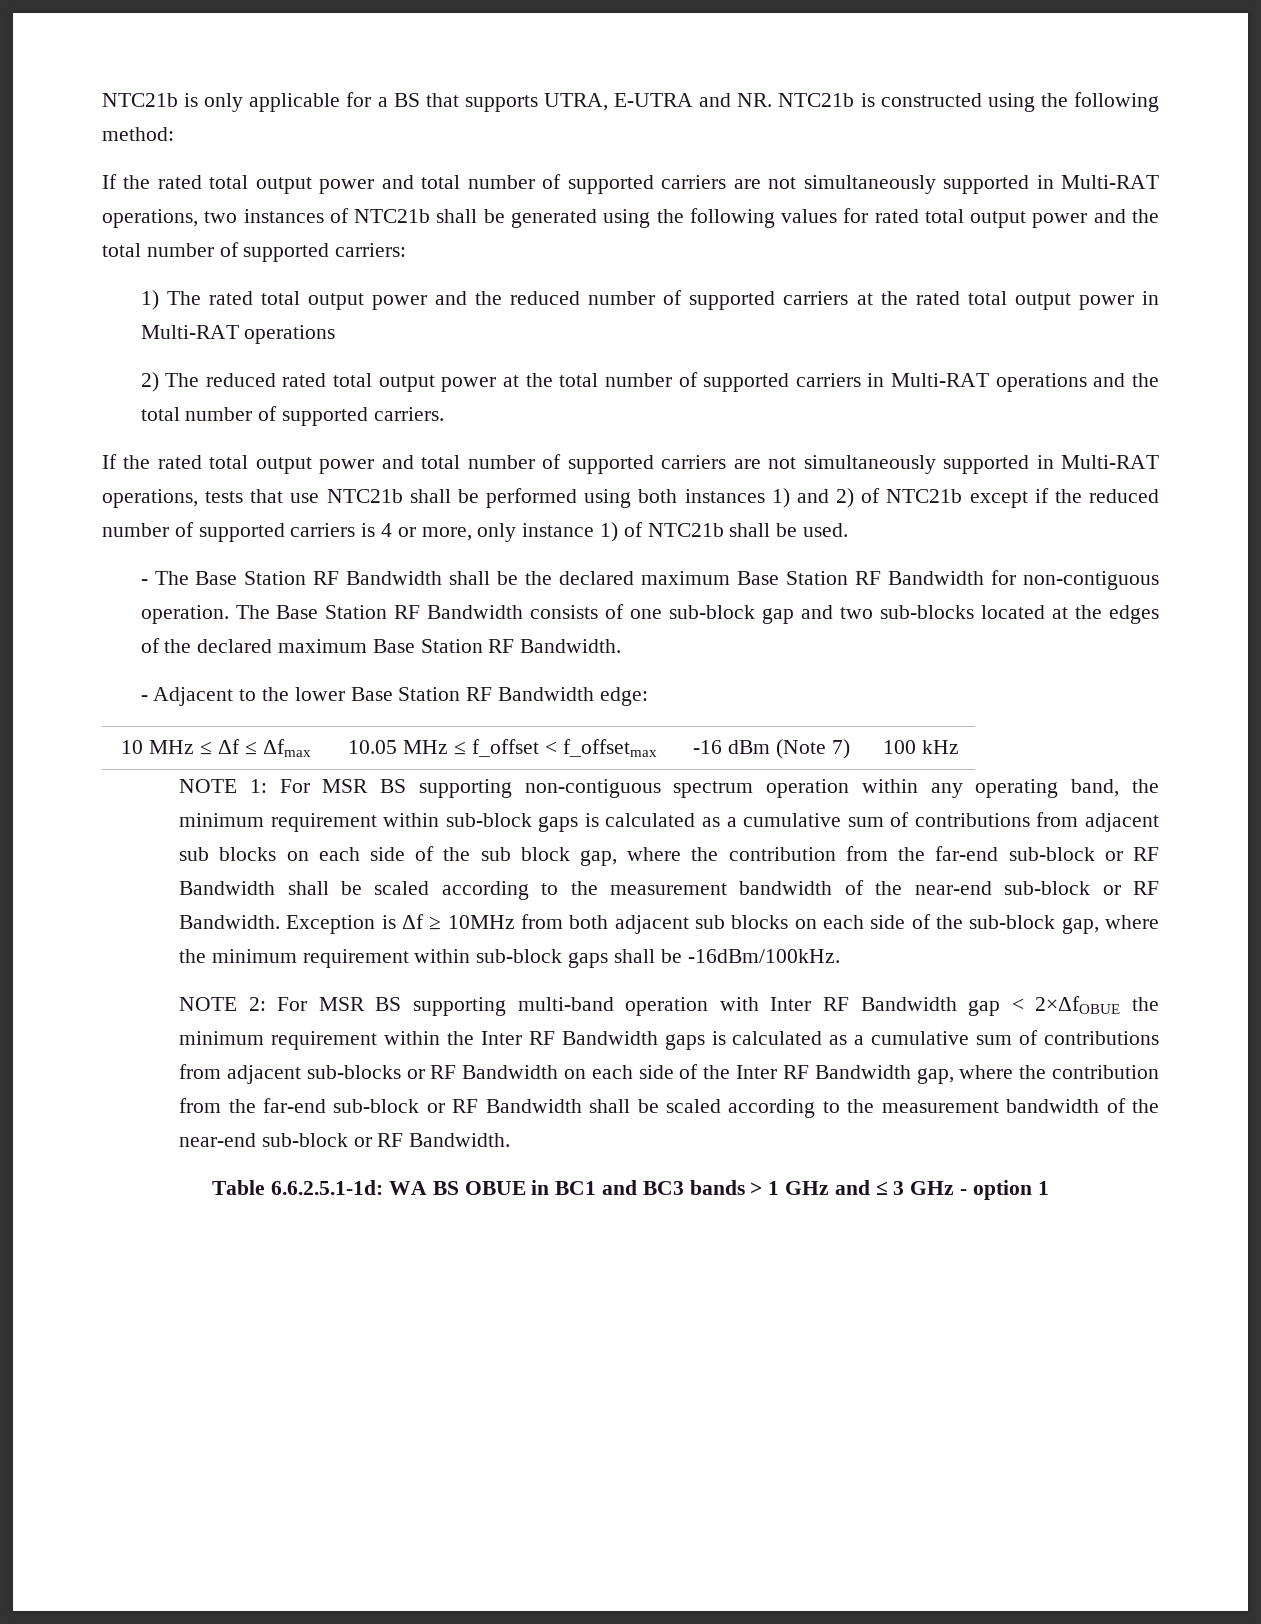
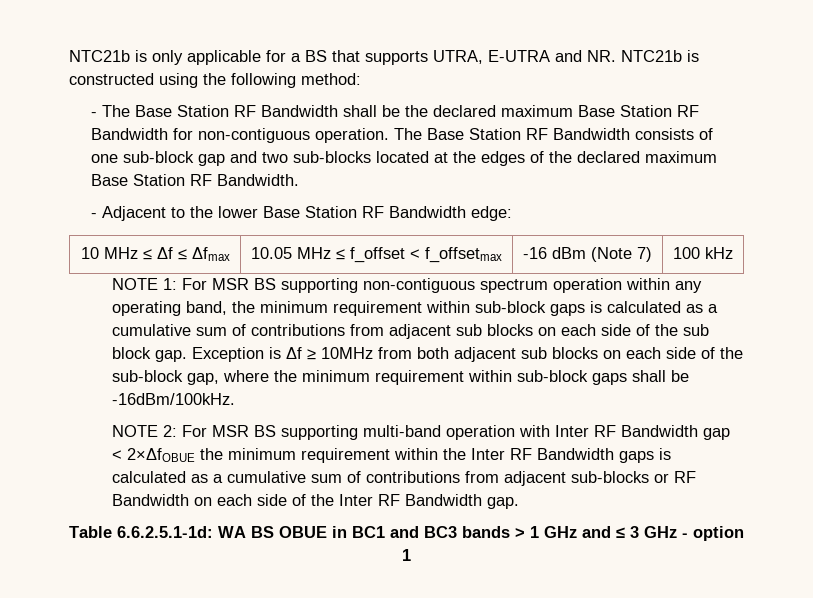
- If the rated total output power and total number of supported carriers are not simultaneously supported in Multi-RAT operations, two instances of NTC21b shall be generated using the following values for rated total output power and the total number of supported carriers:
- 1) The rated total output power and the reduced number of supported carriers at the rated total output power in Multi-RAT operations
- 2) The reduced rated total output power at the total number of supported carriers in Multi-RAT operations and the total number of supported carriers.
- If the rated total output power and total number of supported carriers are not simultaneously supported in Multi-RAT operations, tests that use NTC21b shall be performed using both instances 1) and 2) of NTC21b except if the reduced number of supported carriers is 4 or more, only instance 1) of NTC21b shall be used.
- NOTE 1: For MSR BS supporting non-contiguous spectrum operation within any operating band, the minimum requirement within sub-block gaps is calculated as a cumulative sum of contributions from adjacent sub blocks on each side of the sub block gap, where the contribution from the far-end sub-block or RF Bandwidth shall be scaled according to the measurement bandwidth of the near-end sub-block or RF Bandwidth.
+ NOTE 1: For MSR BS supporting non-contiguous spectrum operation within any operating band, the minimum requirement within sub-block gaps is calculated as a cumulative sum of contributions from adjacent sub blocks on each side of the sub block gap.
- NOTE 2: For MSR BS supporting multi-band operation with Inter RF Bandwidth gap < 2×ΔfOBUE the minimum requirement within the Inter RF Bandwidth gaps is calculated as a cumulative sum of contributions from adjacent sub-blocks or RF Bandwidth on each side of the Inter RF Bandwidth gap, where the contribution from the far-end sub-block or RF Bandwidth shall be scaled according to the measurement bandwidth of the near-end sub-block or RF Bandwidth.
+ NOTE 2: For MSR BS supporting multi-band operation with Inter RF Bandwidth gap < 2×ΔfOBUE the minimum requirement within the Inter RF Bandwidth gaps is calculated as a cumulative sum of contributions from adjacent sub-blocks or RF Bandwidth on each side of the Inter RF Bandwidth gap.

